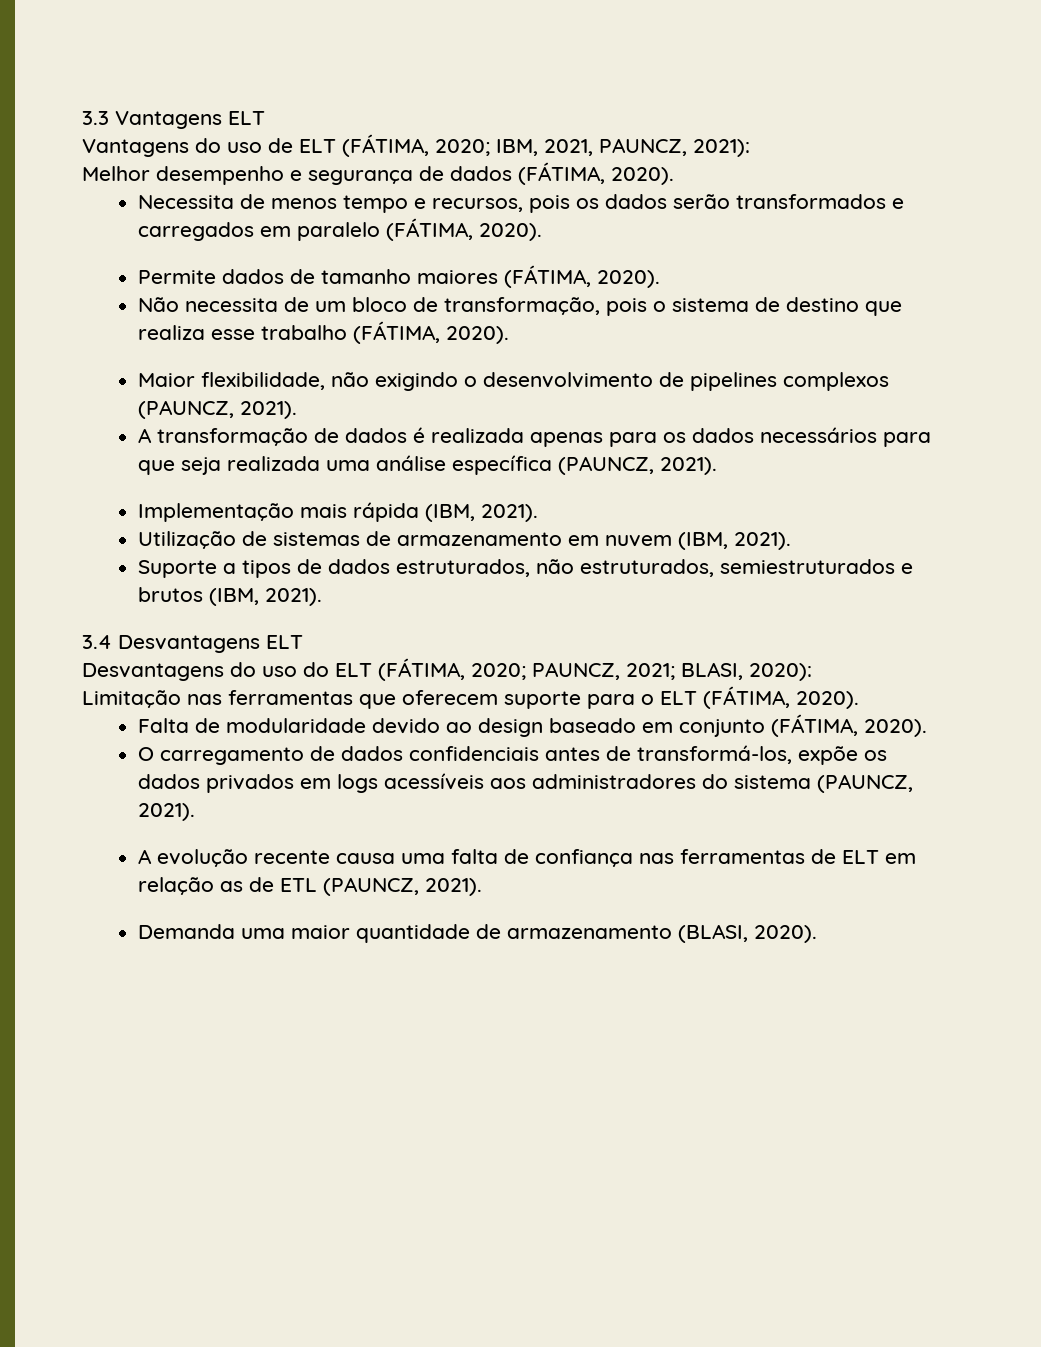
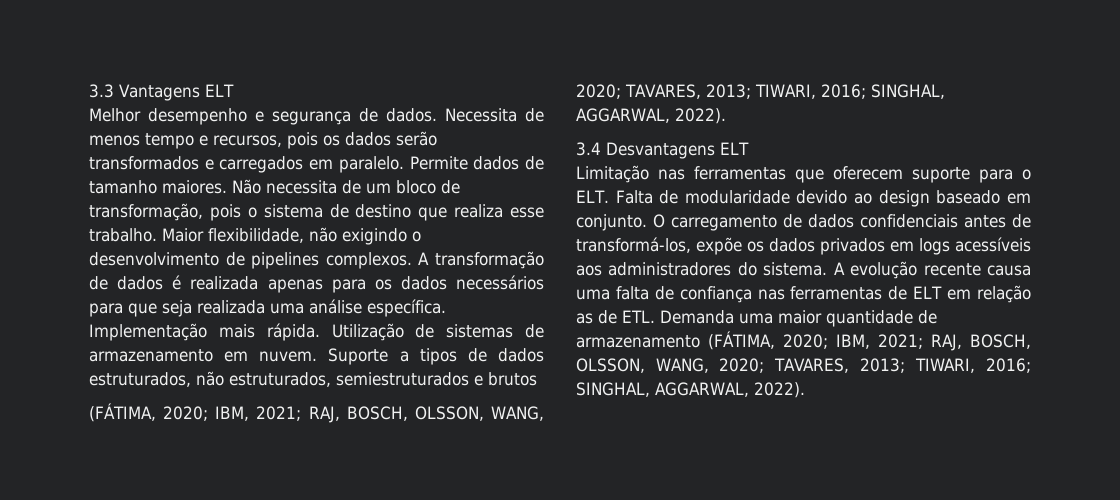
- Vantagens do uso de ELT (FÁTIMA, 2020; IBM, 2021, PAUNCZ, 2021):
- Melhor desempenho e segurança de dados (FÁTIMA, 2020).
- Necessita de menos tempo e recursos, pois os dados serão transformados e carregados em paralelo (FÁTIMA, 2020).
- Permite dados de tamanho maiores (FÁTIMA, 2020).
- Não necessita de um bloco de transformação, pois o sistema de destino que realiza esse trabalho (FÁTIMA, 2020).
- Maior flexibilidade, não exigindo o desenvolvimento de pipelines complexos (PAUNCZ, 2021).
- A transformação de dados é realizada apenas para os dados necessários para que seja realizada uma análise específica (PAUNCZ, 2021).
- Implementação mais rápida (IBM, 2021).
- Utilização de sistemas de armazenamento em nuvem (IBM, 2021).
- Suporte a tipos de dados estruturados, não estruturados, semiestruturados e brutos (IBM, 2021).
+ Melhor desempenho e segurança de dados. Necessita de menos tempo e recursos, pois os dados serão transformados e carregados em paralelo. Permite dados de tamanho maiores. Não necessita de um bloco de transformação, pois o sistema de destino que realiza esse trabalho. Maior flexibilidade, não exigindo o desenvolvimento de pipelines complexos. A transformação de dados é realizada apenas para os dados necessários para que seja realizada uma análise específica. Implementação mais rápida. Utilização de sistemas de armazenamento em nuvem. Suporte a tipos de dados estruturados, não estruturados, semiestruturados e brutos
+ (FÁTIMA, 2020; IBM, 2021; RAJ, BOSCH, OLSSON, WANG, 2020; TAVARES, 2013; TIWARI, 2016; SINGHAL, AGGARWAL, 2022).
  3.4 Desvantagens ELT
- Desvantagens do uso do ELT (FÁTIMA, 2020; PAUNCZ, 2021; BLASI, 2020):
- Limitação nas ferramentas que oferecem suporte para o ELT (FÁTIMA, 2020).
- Falta de modularidade devido ao design baseado em conjunto (FÁTIMA, 2020).
- O carregamento de dados confidenciais antes de transformá-los, expõe os dados privados em logs acessíveis aos administradores do sistema (PAUNCZ, 2021).
- A evolução recente causa uma falta de confiança nas ferramentas de ELT em relação as de ETL (PAUNCZ, 2021).
- Demanda uma maior quantidade de armazenamento (BLASI, 2020).
+ Limitação nas ferramentas que oferecem suporte para o ELT. Falta de modularidade devido ao design baseado em conjunto. O carregamento de dados confidenciais antes de transformá-los, expõe os dados privados em logs acessíveis aos administradores do sistema. A evolução recente causa uma falta de confiança nas ferramentas de ELT em relação as de ETL. Demanda uma maior quantidade de armazenamento (FÁTIMA, 2020; IBM, 2021; RAJ, BOSCH, OLSSON, WANG, 2020; TAVARES, 2013; TIWARI, 2016; SINGHAL, AGGARWAL, 2022).

